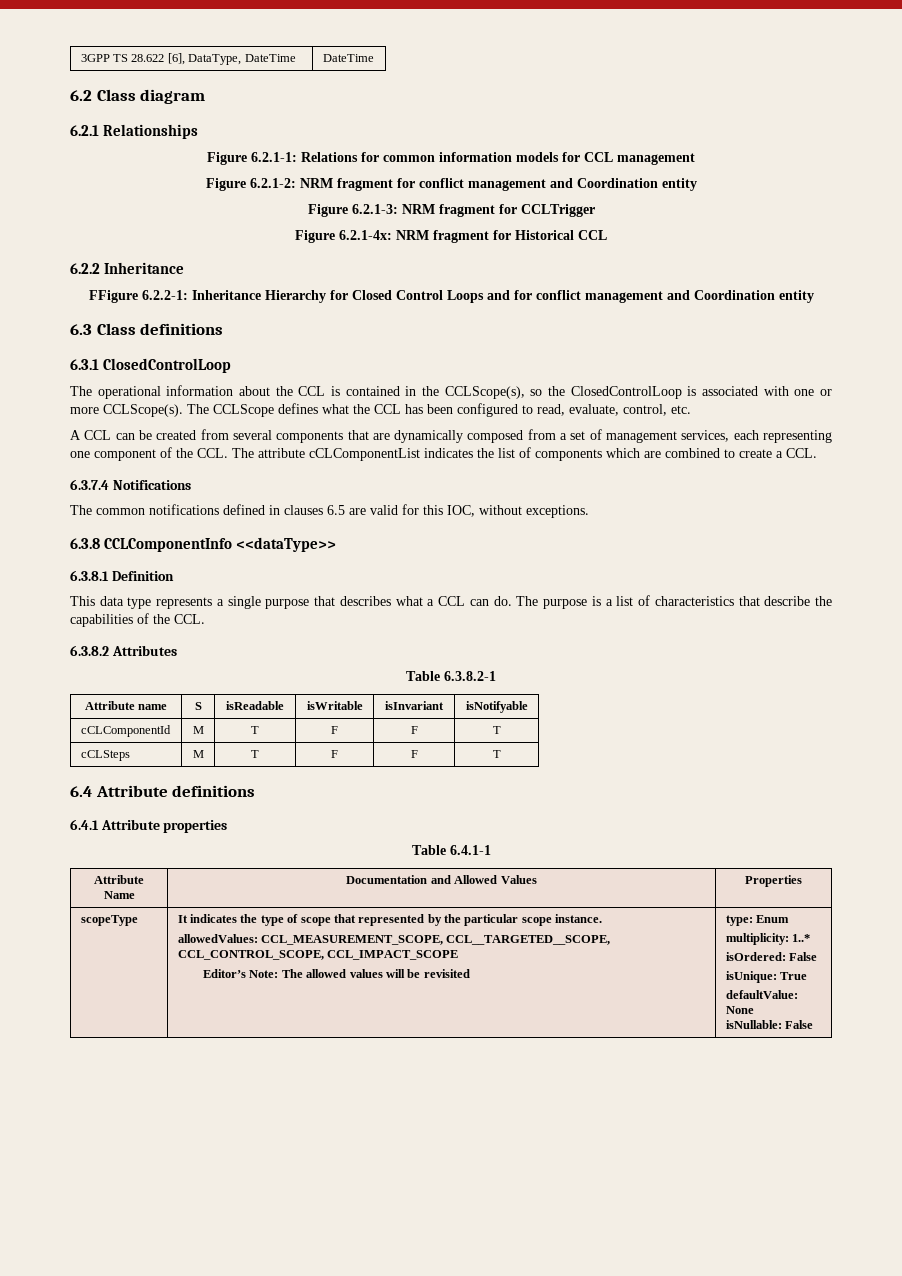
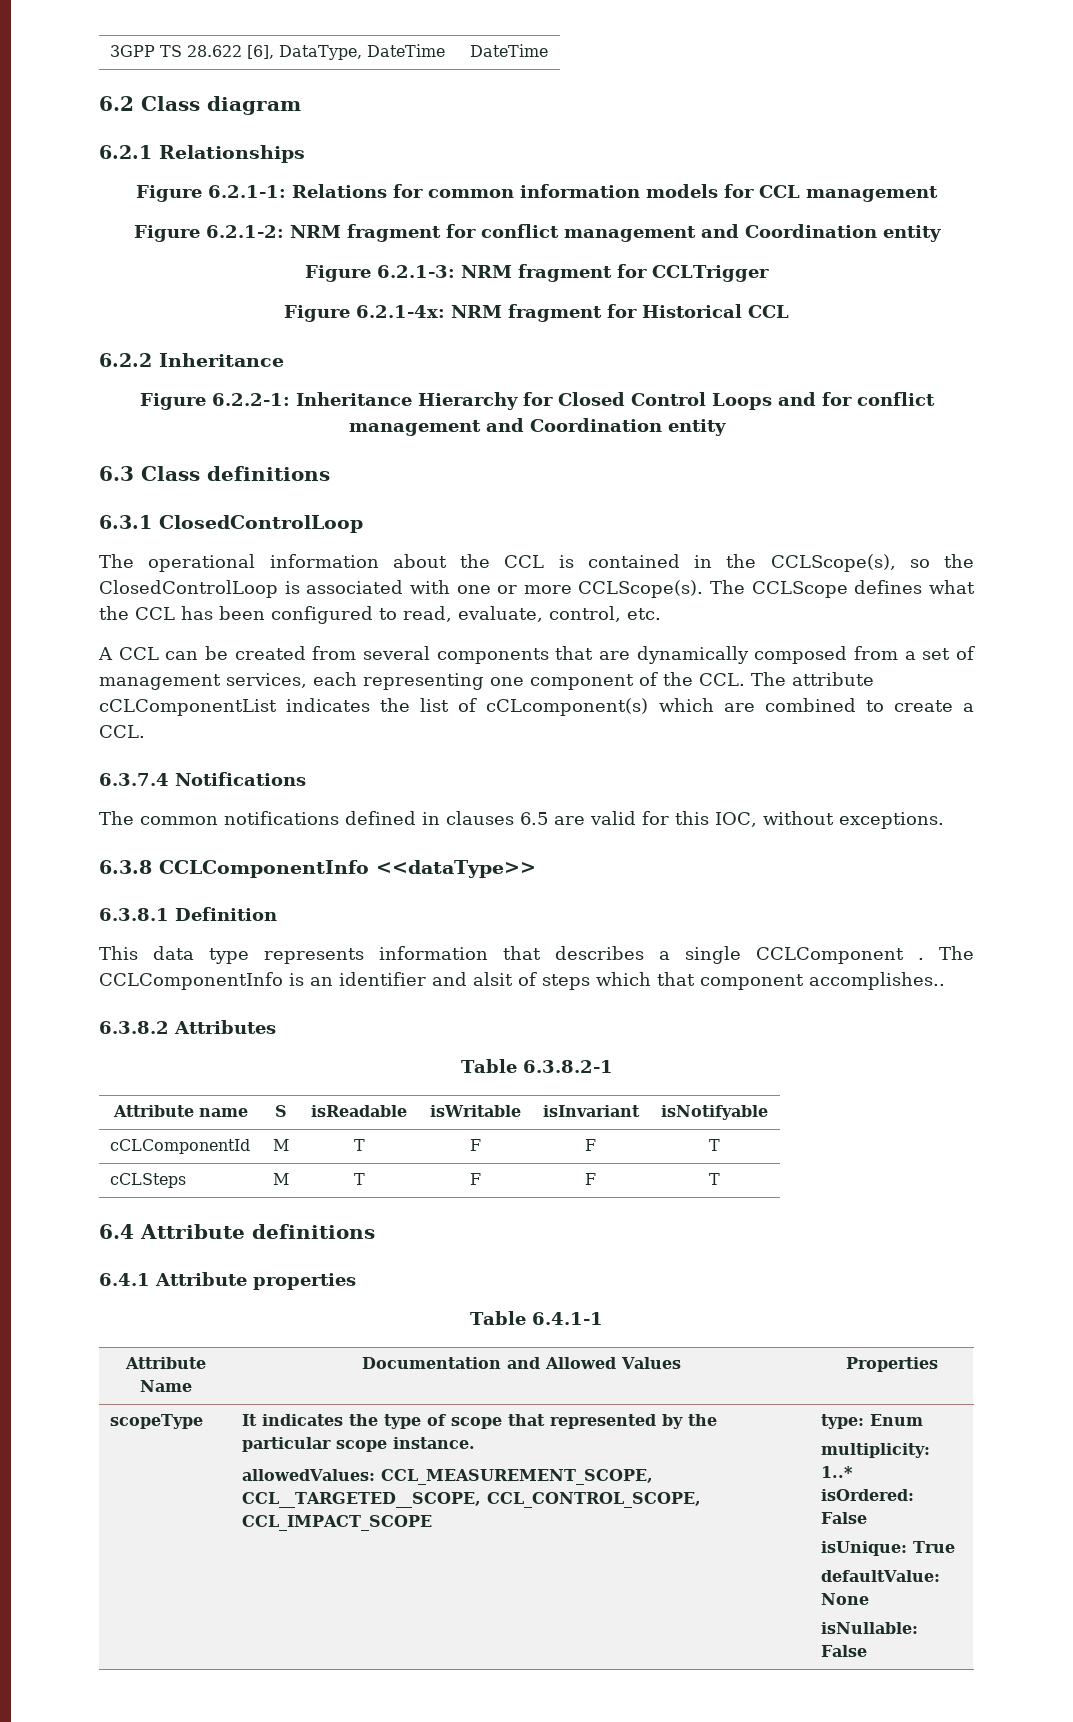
- FFigure 6.2.2-1: Inheritance Hierarchy for Closed Control Loops and for conflict management and Coordination entity
+ Figure 6.2.2-1: Inheritance Hierarchy for Closed Control Loops and for conflict management and Coordination entity
- A CCL can be created from several components that are dynamically composed from a set of management services, each representing one component of the CCL. The attribute cCLComponentList indicates the list of components which are combined to create a CCL.
+ A CCL can be created from several components that are dynamically composed from a set of management services, each representing one component of the CCL. The attribute cCLComponentList indicates the list of cCLcomponent(s) which are combined to create a CCL.
- This data type represents a single purpose that describes what a CCL can do. The purpose is a list of characteristics that describe the capabilities of the CCL.
+ This data type represents information that describes a single CCLComponent . The CCLComponentInfo is an identifier and alsit of steps which that component accomplishes..
  scopeType | It indicates the type of scope that represented by the particular scope instance.
- allowedValues: CCL_MEASUREMENT_SCOPE, CCL__TARGETED__SCOPE, CCL_CONTROL_SCOPE, CCL_IMPACT_SCOPE
- Editor’s Note: The allowed values will be revisited | type: Enum
+ allowedValues: CCL_MEASUREMENT_SCOPE, CCL__TARGETED__SCOPE, CCL_CONTROL_SCOPE, CCL_IMPACT_SCOPE | type: Enum

